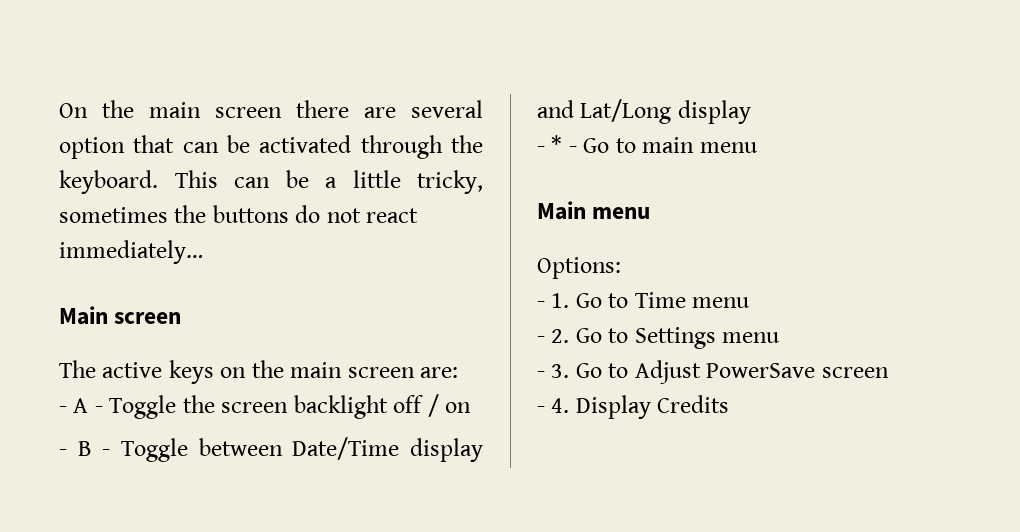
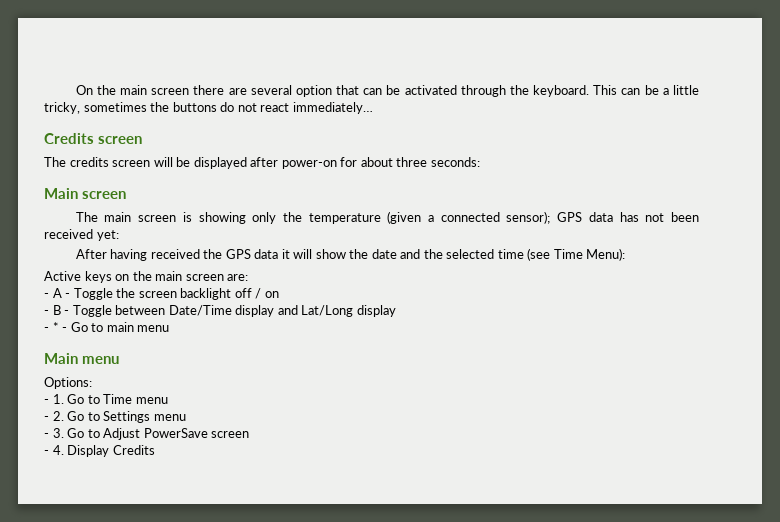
+ Credits screen
+ The credits screen will be displayed after power-on for about three seconds:
  Main screen
- The active keys on the main screen are:
+ The main screen is showing only the temperature (given a connected sensor); GPS data has not been received yet:
+ After having received the GPS data it will show the date and the selected time (see Time Menu):
+ Active keys on the main screen are:

